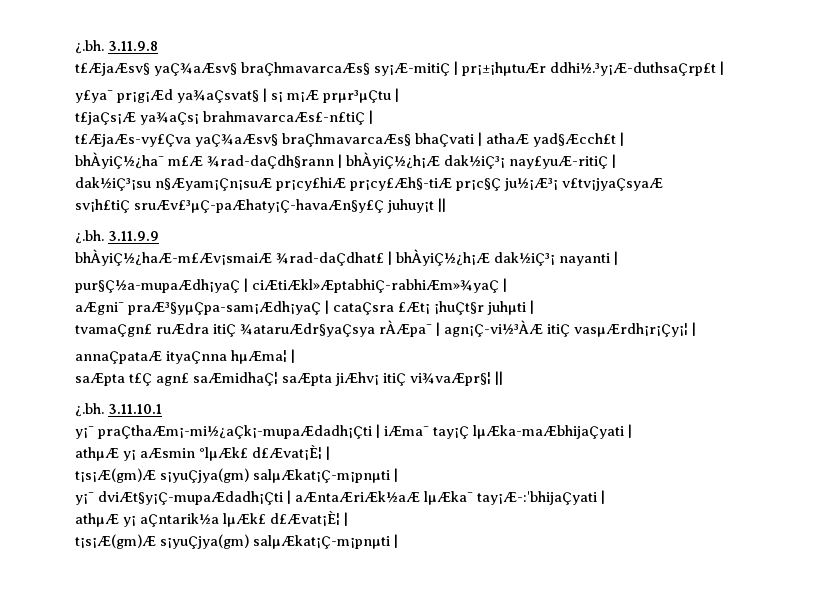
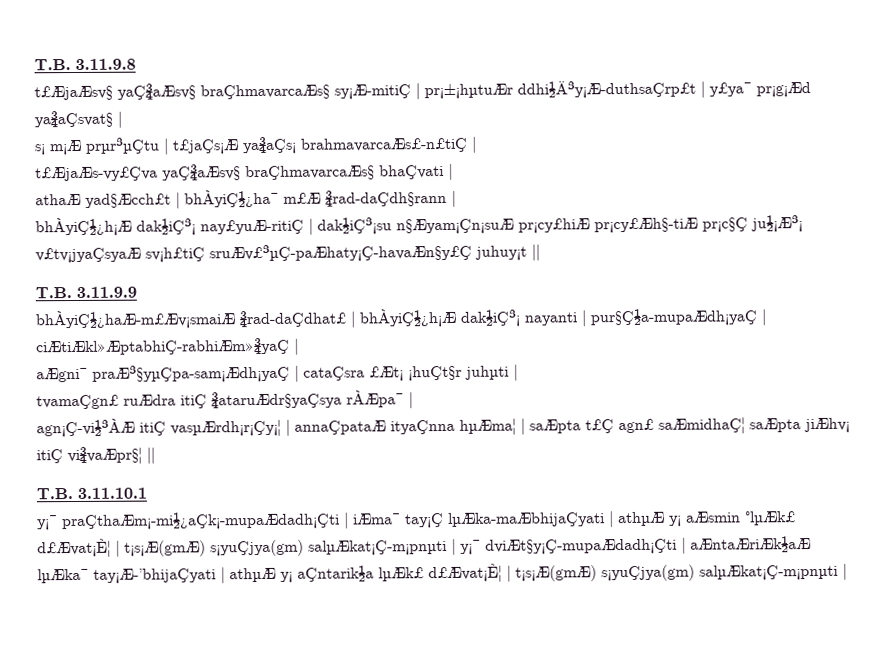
- ¿.bh. 3.11.9.8
+ T.B. 3.11.9.8
- t£ÆjaÆsv§ yaÇ¾aÆsv§ braÇhmavarcaÆs§ sy¡Æ-mitiÇ | pr¡±¡hµtuÆr ddhi½.³y¡Æ-duthsaÇrp£t |
- y£ya¯ pr¡g¡Æd ya¾aÇsvat§ | s¡ m¡Æ prµr³µÇtu |
- t£jaÇs¡Æ ya¾aÇs¡ brahmavarcaÆs£-n£tiÇ |
+ t£ÆjaÆsv§ yaÇ¾aÆsv§ braÇhmavarcaÆs§ sy¡Æ-mitiÇ | pr¡±¡hµtuÆr ddhi½Ä³y¡Æ-duthsaÇrp£t | y£ya¯ pr¡g¡Æd ya¾aÇsvat§ |
+ s¡ m¡Æ prµr³µÇtu | t£jaÇs¡Æ ya¾aÇs¡ brahmavarcaÆs£-n£tiÇ |
- t£ÆjaÆs-vy£Çva yaÇ¾aÆsv§ braÇhmavarcaÆs§ bhaÇvati | athaÆ yad§Æcch£t |
- bhÀyiÇ½¿ha¯ m£Æ ¾rad-daÇdh§rann | bhÀyiÇ½¿h¡Æ dak½iÇ³¡ nay£yuÆ-ritiÇ |
- dak½iÇ³¡su n§Æyam¡Çn¡suÆ pr¡cy£hiÆ pr¡cy£Æh§-tiÆ pr¡c§Ç ju½¡Æ³¡ v£tv¡jyaÇsyaÆ
- sv¡h£tiÇ sruÆv£³µÇ-paÆhaty¡Ç-havaÆn§y£Ç juhuy¡t ||
+ t£ÆjaÆs-vy£Çva yaÇ¾aÆsv§ braÇhmavarcaÆs§ bhaÇvati |
+ athaÆ yad§Æcch£t | bhÀyiÇ½¿ha¯ m£Æ ¾rad-daÇdh§rann |
+ bhÀyiÇ½¿h¡Æ dak½iÇ³¡ nay£yuÆ-ritiÇ | dak½iÇ³¡su n§Æyam¡Çn¡suÆ pr¡cy£hiÆ pr¡cy£Æh§-tiÆ pr¡c§Ç ju½¡Æ³¡ v£tv¡jyaÇsyaÆ sv¡h£tiÇ sruÆv£³µÇ-paÆhaty¡Ç-havaÆn§y£Ç juhuy¡t ||
- ¿.bh. 3.11.9.9
+ T.B. 3.11.9.9
- bhÀyiÇ½¿haÆ-m£Æv¡smaiÆ ¾rad-daÇdhat£ | bhÀyiÇ½¿h¡Æ dak½iÇ³¡ nayanti |
- pur§Ç½a-mupaÆdh¡yaÇ | ciÆtiÆkl»ÆptabhiÇ-rabhiÆm»¾yaÇ |
+ bhÀyiÇ½¿haÆ-m£Æv¡smaiÆ ¾rad-daÇdhat£ | bhÀyiÇ½¿h¡Æ dak½iÇ³¡ nayanti | pur§Ç½a-mupaÆdh¡yaÇ | ciÆtiÆkl»ÆptabhiÇ-rabhiÆm»¾yaÇ |
- tvamaÇgn£ ruÆdra itiÇ ¾ataruÆdr§yaÇsya rÀÆpa¯ | agn¡Ç-vi½³ÀÆ itiÇ vasµÆrdh¡r¡Çy¡¦ |
- annaÇpataÆ ityaÇnna hµÆma¦ |
- saÆpta t£Ç agn£ saÆmidhaÇ¦ saÆpta jiÆhv¡ itiÇ vi¾vaÆpr§¦ ||
+ tvamaÇgn£ ruÆdra itiÇ ¾ataruÆdr§yaÇsya rÀÆpa¯ |
+ agn¡Ç-vi½³ÀÆ itiÇ vasµÆrdh¡r¡Çy¡¦ | annaÇpataÆ ityaÇnna hµÆma¦ | saÆpta t£Ç agn£ saÆmidhaÇ¦ saÆpta jiÆhv¡ itiÇ vi¾vaÆpr§¦ ||
- ¿.bh. 3.11.10.1
+ T.B. 3.11.10.1
- y¡¯ praÇthaÆm¡-mi½¿aÇk¡-mupaÆdadh¡Çti | iÆma¯ tay¡Ç lµÆka-maÆbhijaÇyati |
- athµÆ y¡ aÆsmin °lµÆk£ d£Ævat¡È¦ |
- t¡s¡Æ(gm)Æ s¡yuÇjya(gm) salµÆkat¡Ç-m¡pnµti |
- y¡¯ dviÆt§y¡Ç-mupaÆdadh¡Çti | aÆntaÆriÆk½aÆ lµÆka¯ tay¡Æ-:'bhijaÇyati |
- athµÆ y¡ aÇntarik½a lµÆk£ d£Ævat¡È¦ |
- t¡s¡Æ(gm)Æ s¡yuÇjya(gm) salµÆkat¡Ç-m¡pnµti |
+ y¡¯ praÇthaÆm¡-mi½¿aÇk¡-mupaÆdadh¡Çti | iÆma¯ tay¡Ç lµÆka-maÆbhijaÇyati | athµÆ y¡ aÆsmin °lµÆk£ d£Ævat¡È¦ | t¡s¡Æ(gmÆ) s¡yuÇjya(gm) salµÆkat¡Ç-m¡pnµti | y¡¯ dviÆt§y¡Ç-mupaÆdadh¡Çti | aÆntaÆriÆk½aÆ lµÆka¯ tay¡Æ-’bhijaÇyati | athµÆ y¡ aÇntarik½a lµÆk£ d£Ævat¡È¦ | t¡s¡Æ(gmÆ) s¡yuÇjya(gm) salµÆkat¡Ç-m¡pnµti |

